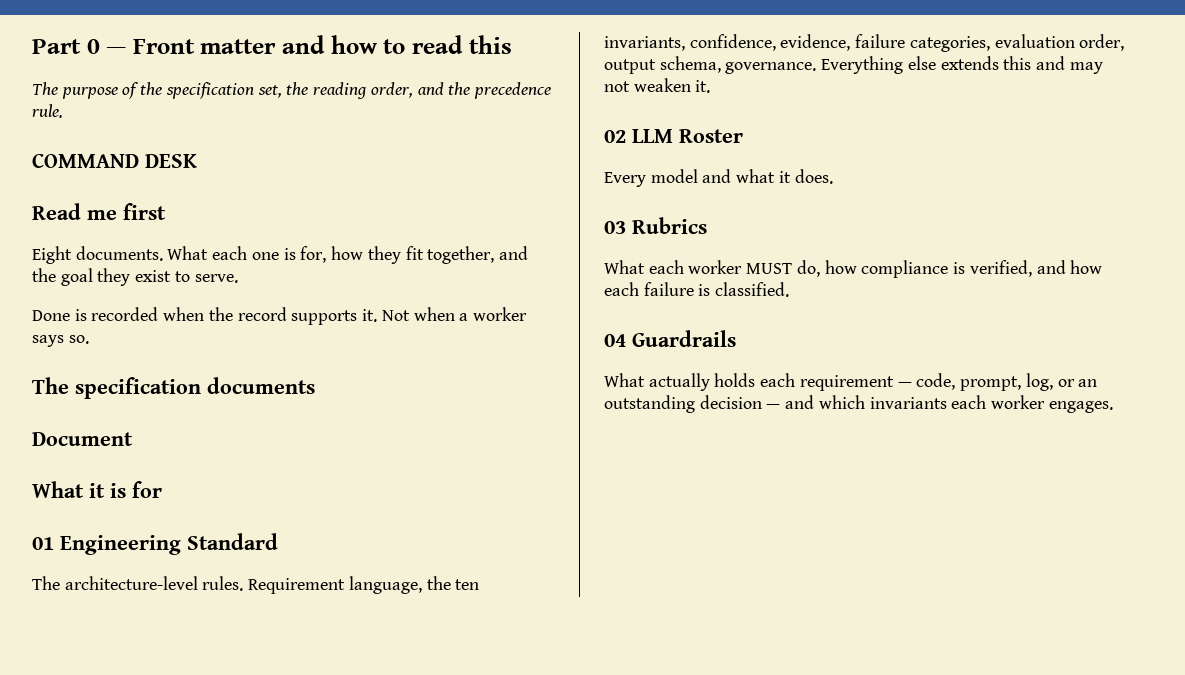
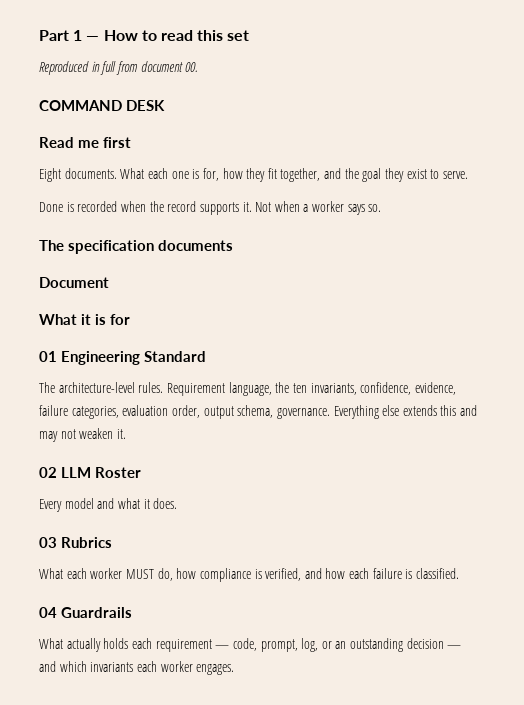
- Part 0 — Front matter and how to read this
- The purpose of the specification set, the reading order, and the precedence rule.
+ Part 1 — How to read this set
+ Reproduced in full from document 00.

